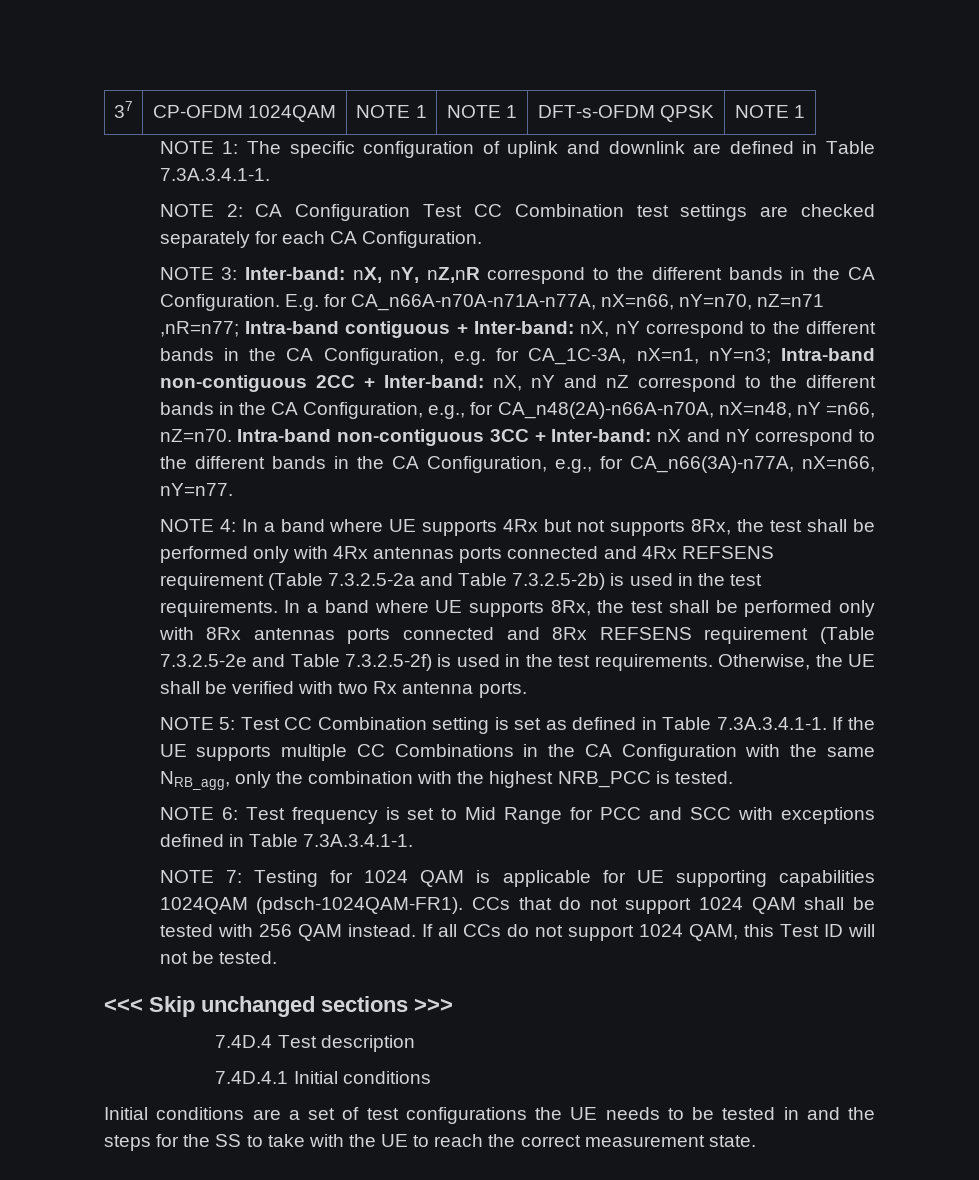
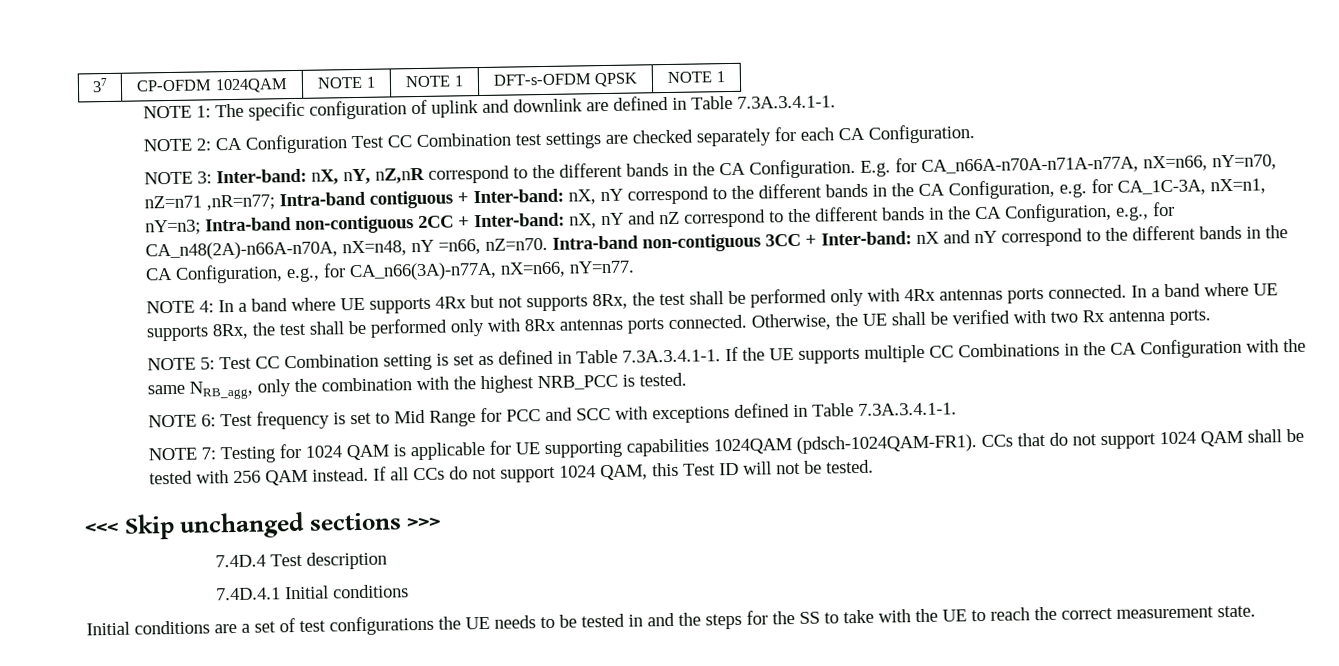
- NOTE 4: In a band where UE supports 4Rx but not supports 8Rx, the test shall be performed only with 4Rx antennas ports connected and 4Rx REFSENS requirement (Table 7.3.2.5-2a and Table 7.3.2.5-2b) is used in the test requirements.
+ NOTE 4: In a band where UE supports 4Rx but not supports 8Rx, the test shall be performed only with 4Rx antennas ports connected.
- In a band where UE supports 8Rx, the test shall be performed only with 8Rx antennas ports connected and 8Rx REFSENS requirement (Table 7.3.2.5-2e and Table 7.3.2.5-2f) is used in the test requirements.
+ In a band where UE supports 8Rx, the test shall be performed only with 8Rx antennas ports connected.

